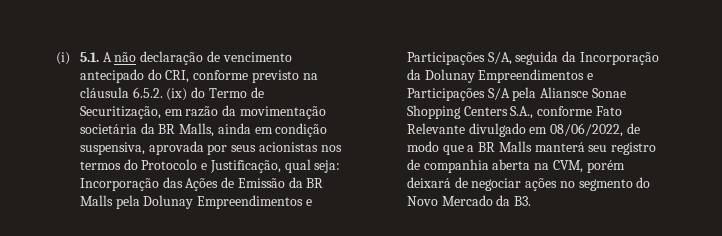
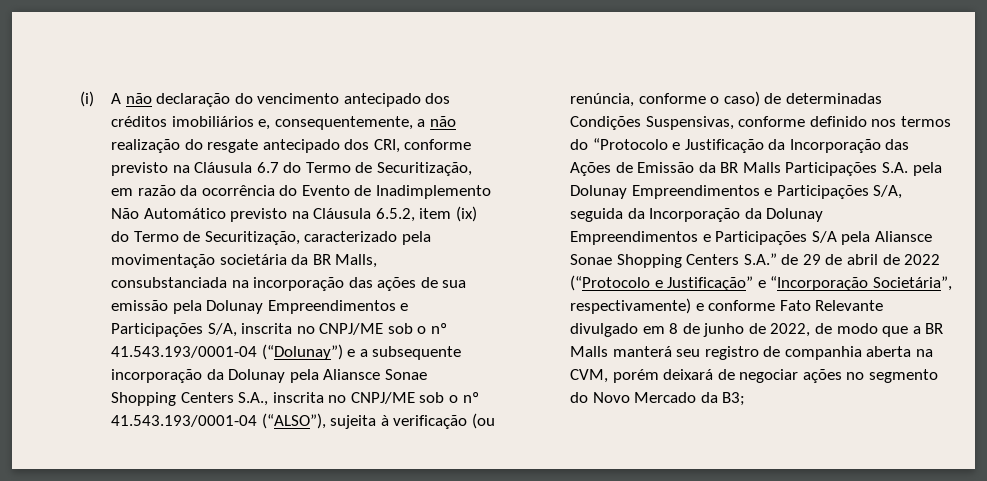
- (i) 5.1. A não declaração de vencimento antecipado do CRI, conforme previsto na cláusula 6.5.2. (ix) do Termo de Securitização, em razão da movimentação societária da BR Malls, ainda em condição suspensiva, aprovada por seus acionistas nos termos do Protocolo e Justificação, qual seja: Incorporação das Ações de Emissão da BR Malls pela Dolunay Empreendimentos e Participações S/A, seguida da Incorporação da Dolunay Empreendimentos e Participações S/A pela Aliansce Sonae Shopping Centers S.A., conforme Fato Relevante divulgado em 08/06/2022, de modo que a BR Malls manterá seu registro de companhia aberta na CVM, porém deixará de negociar ações no segmento do Novo Mercado da B3.
+ (i) A não declaração do vencimento antecipado dos créditos imobiliários e, consequentemente, a não realização do resgate antecipado dos CRI, conforme previsto na Cláusula 6.7 do Termo de Securitização, em razão da ocorrência do Evento de Inadimplemento Não Automático previsto na Cláusula 6.5.2, item (ix) do Termo de Securitização, caracterizado pela movimentação societária da BR Malls, consubstanciada na incorporação das ações de sua emissão pela Dolunay Empreendimentos e Participações S/A, inscrita no CNPJ/ME sob o nº 41.543.193/0001-04 (“Dolunay”) e a subsequente incorporação da Dolunay pela Aliansce Sonae Shopping Centers S.A., inscrita no CNPJ/ME sob o nº 41.543.193/0001-04 (“ALSO”), sujeita à verificação (ou renúncia, conforme o caso) de determinadas Condições Suspensivas, conforme definido nos termos do “Protocolo e Justificação da Incorporação das Ações de Emissão da BR Malls Participações S.A. pela Dolunay Empreendimentos e Participações S/A, seguida da Incorporação da Dolunay Empreendimentos e Participações S/A pela Aliansce Sonae Shopping Centers S.A.” de 29 de abril de 2022 (“Protocolo e Justificação” e “Incorporação Societária”, respectivamente) e conforme Fato Relevante divulgado em 8 de junho de 2022, de modo que a BR Malls manterá seu registro de companhia aberta na CVM, porém deixará de negociar ações no segmento do Novo Mercado da B3;

